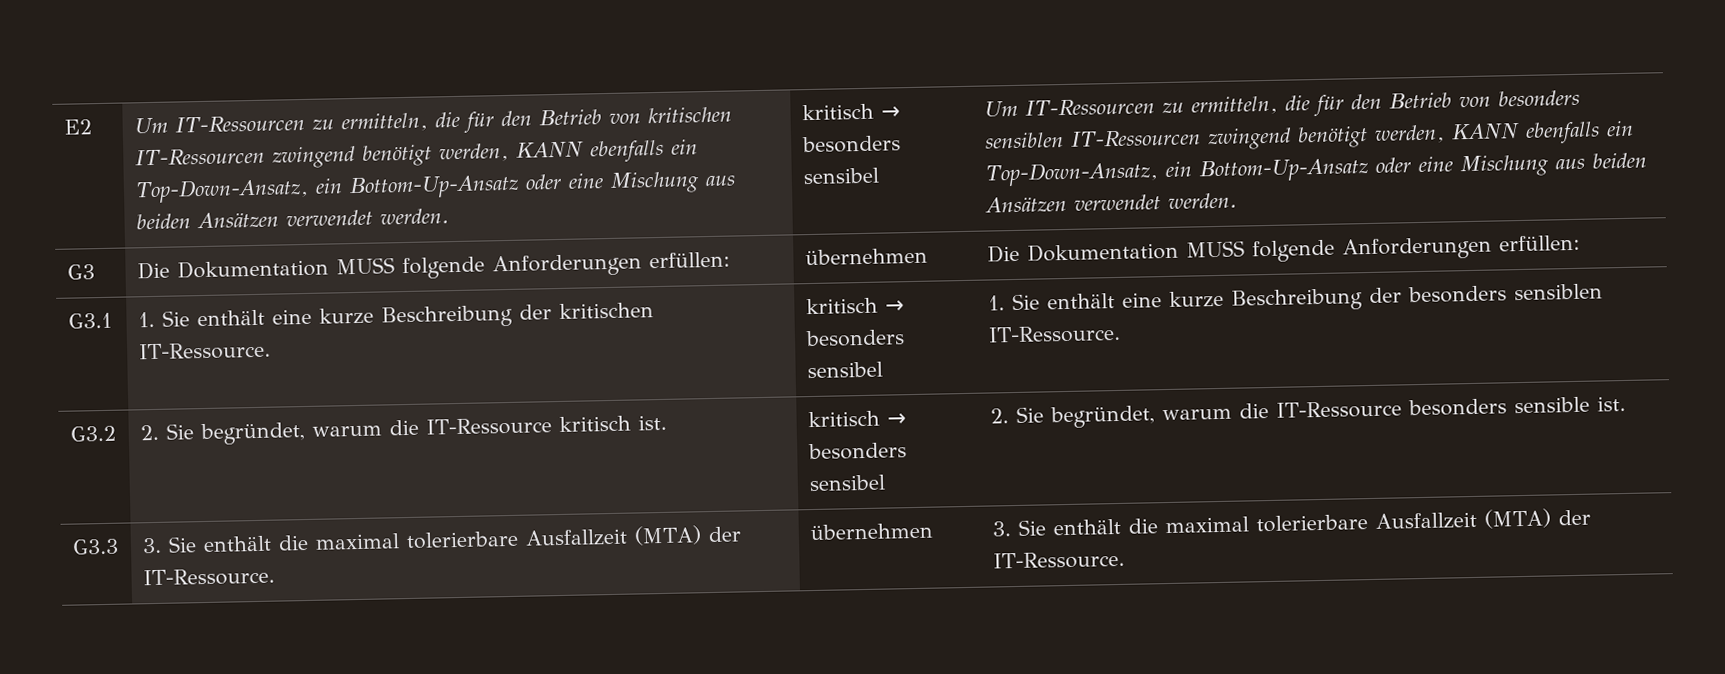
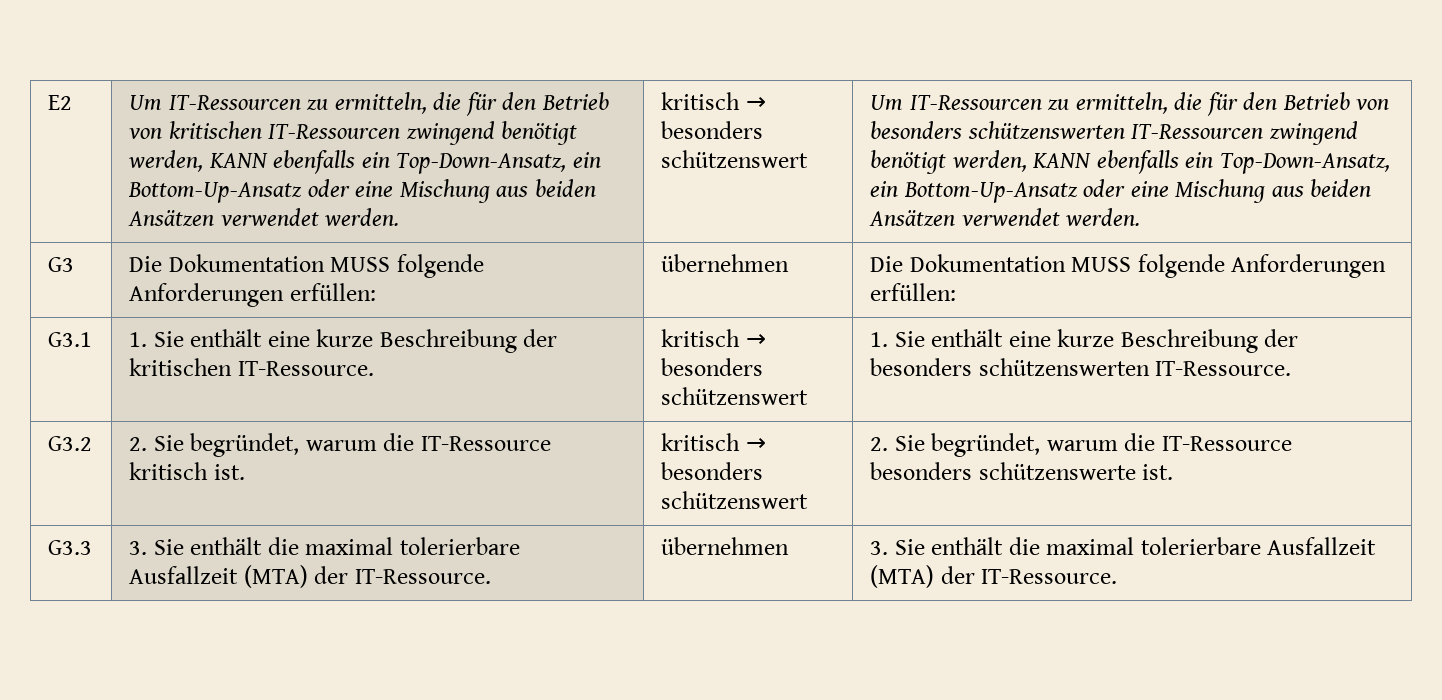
- Um IT-Ressourcen zu ermitteln, die für den Betrieb von kritischen IT-Ressourcen zwingend benötigt werden, KANN ebenfalls ein Top-Down-Ansatz, ein Bottom-Up-Ansatz oder eine Mischung aus beiden Ansätzen verwendet werden. | kritisch → besonders sensibel
+ Um IT-Ressourcen zu ermitteln, die für den Betrieb von kritischen IT-Ressourcen zwingend benötigt werden, KANN ebenfalls ein Top-Down-Ansatz, ein Bottom-Up-Ansatz oder eine Mischung aus beiden Ansätzen verwendet werden. | kritisch → besonders schützenswert
- Um IT-Ressourcen zu ermitteln, die für den Betrieb von besonders sensiblen IT-Ressourcen zwingend benötigt werden, KANN ebenfalls ein Top-Down-Ansatz, ein Bottom-Up-Ansatz oder eine Mischung aus beiden Ansätzen verwendet werden.
+ Um IT-Ressourcen zu ermitteln, die für den Betrieb von besonders schützenswerten IT-Ressourcen zwingend benötigt werden, KANN ebenfalls ein Top-Down-Ansatz, ein Bottom-Up-Ansatz oder eine Mischung aus beiden Ansätzen verwendet werden.
- G3.1 | 1. Sie enthält eine kurze Beschreibung der kritischen IT-Ressource. | kritisch → besonders sensibel | 1. Sie enthält eine kurze Beschreibung der besonders sensiblen IT-Ressource.
+ G3.1 | 1. Sie enthält eine kurze Beschreibung der kritischen IT-Ressource. | kritisch → besonders schützenswert | 1. Sie enthält eine kurze Beschreibung der besonders schützenswerten IT-Ressource.
- G3.2 | 2. Sie begründet, warum die IT-Ressource kritisch ist. | kritisch → besonders sensibel | 2. Sie begründet, warum die IT-Ressource besonders sensible ist.
+ G3.2 | 2. Sie begründet, warum die IT-Ressource kritisch ist. | kritisch → besonders schützenswert | 2. Sie begründet, warum die IT-Ressource besonders schützenswerte ist.

